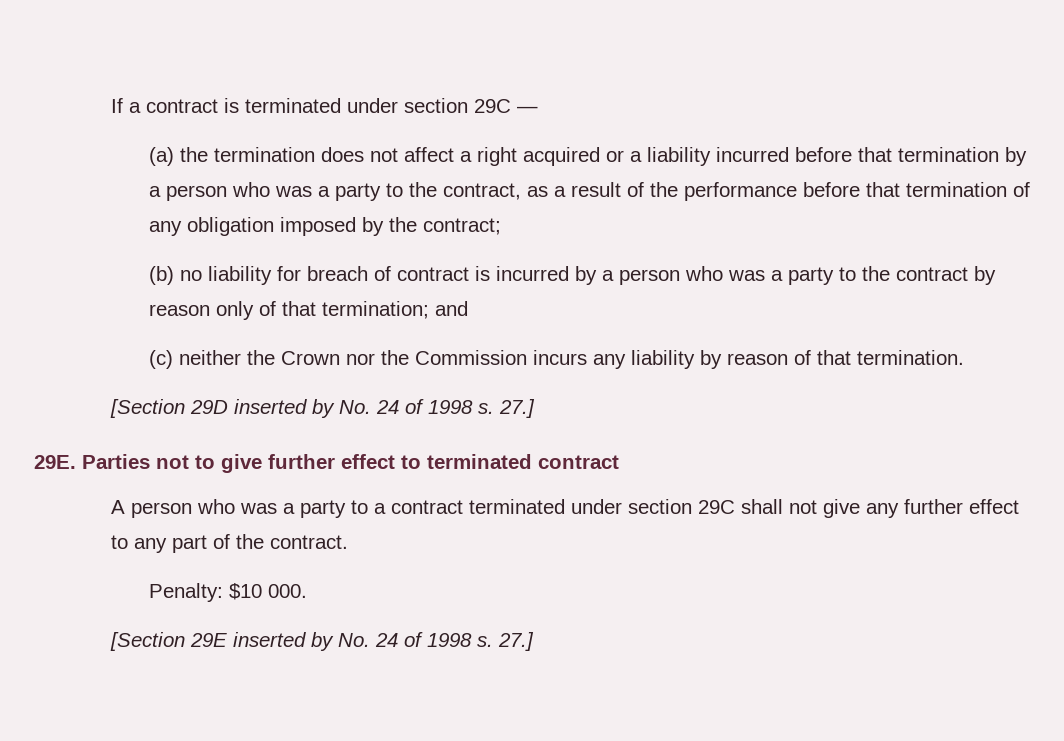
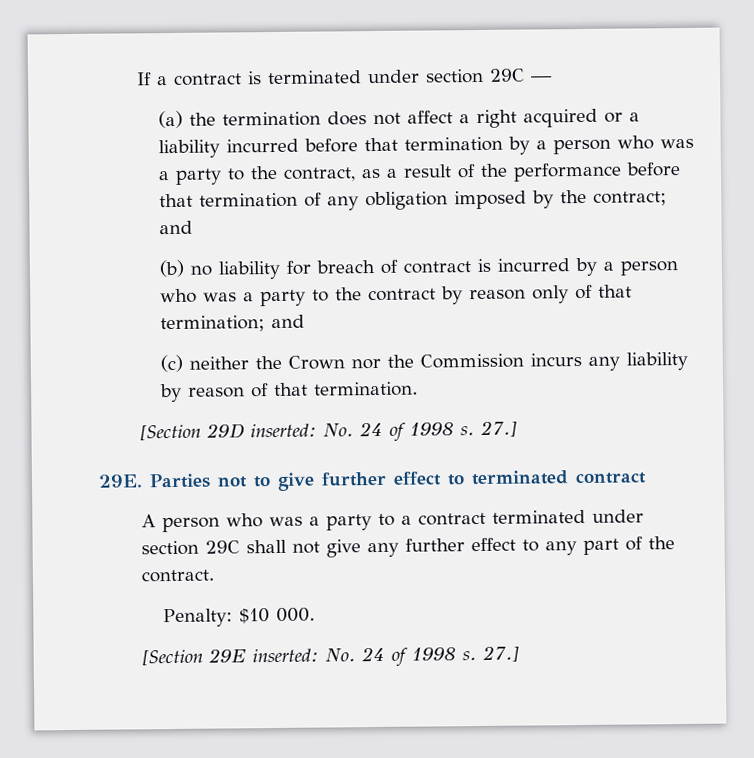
- (a) the termination does not affect a right acquired or a liability incurred before that termination by a person who was a party to the contract, as a result of the performance before that termination of any obligation imposed by the contract;
+ (a) the termination does not affect a right acquired or a liability incurred before that termination by a person who was a party to the contract, as a result of the performance before that termination of any obligation imposed by the contract; and
- [Section 29D inserted by No. 24 of 1998 s.
+ [Section 29D inserted: No. 24 of 1998 s.
- [Section 29E inserted by No. 24 of 1998 s.
+ [Section 29E inserted: No. 24 of 1998 s.

